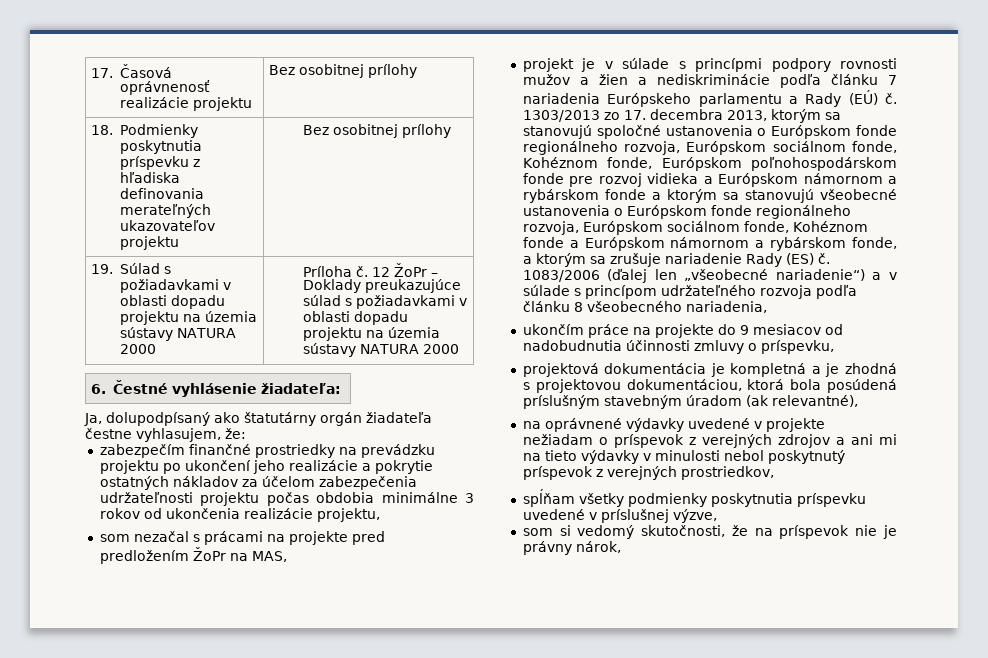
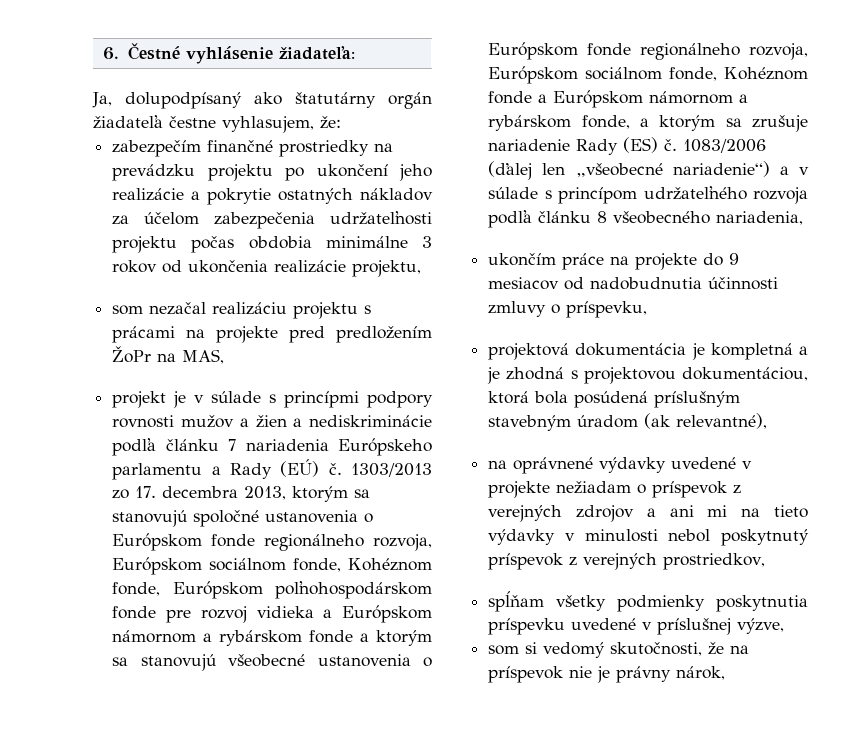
- 17. Časová oprávnenosť realizácie projektu | Bez osobitnej prílohy
- 18. Podmienky poskytnutia príspevku z hľadiska definovania merateľných ukazovateľov projektu | Bez osobitnej prílohy
- 19. Súlad s požiadavkami v oblasti dopadu projektu na územia sústavy NATURA 2000 | Príloha č. 12 ŽoPr – Doklady preukazujúce súlad s požiadavkami v oblasti dopadu projektu na územia sústavy NATURA 2000
- som nezačal s prácami na projekte pred predložením ŽoPr na MAS,
+ som nezačal realizáciu projektu s prácami na projekte pred predložením ŽoPr na MAS,

